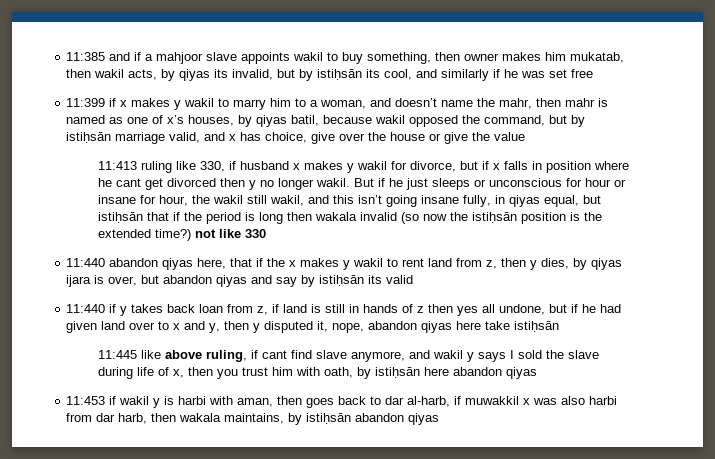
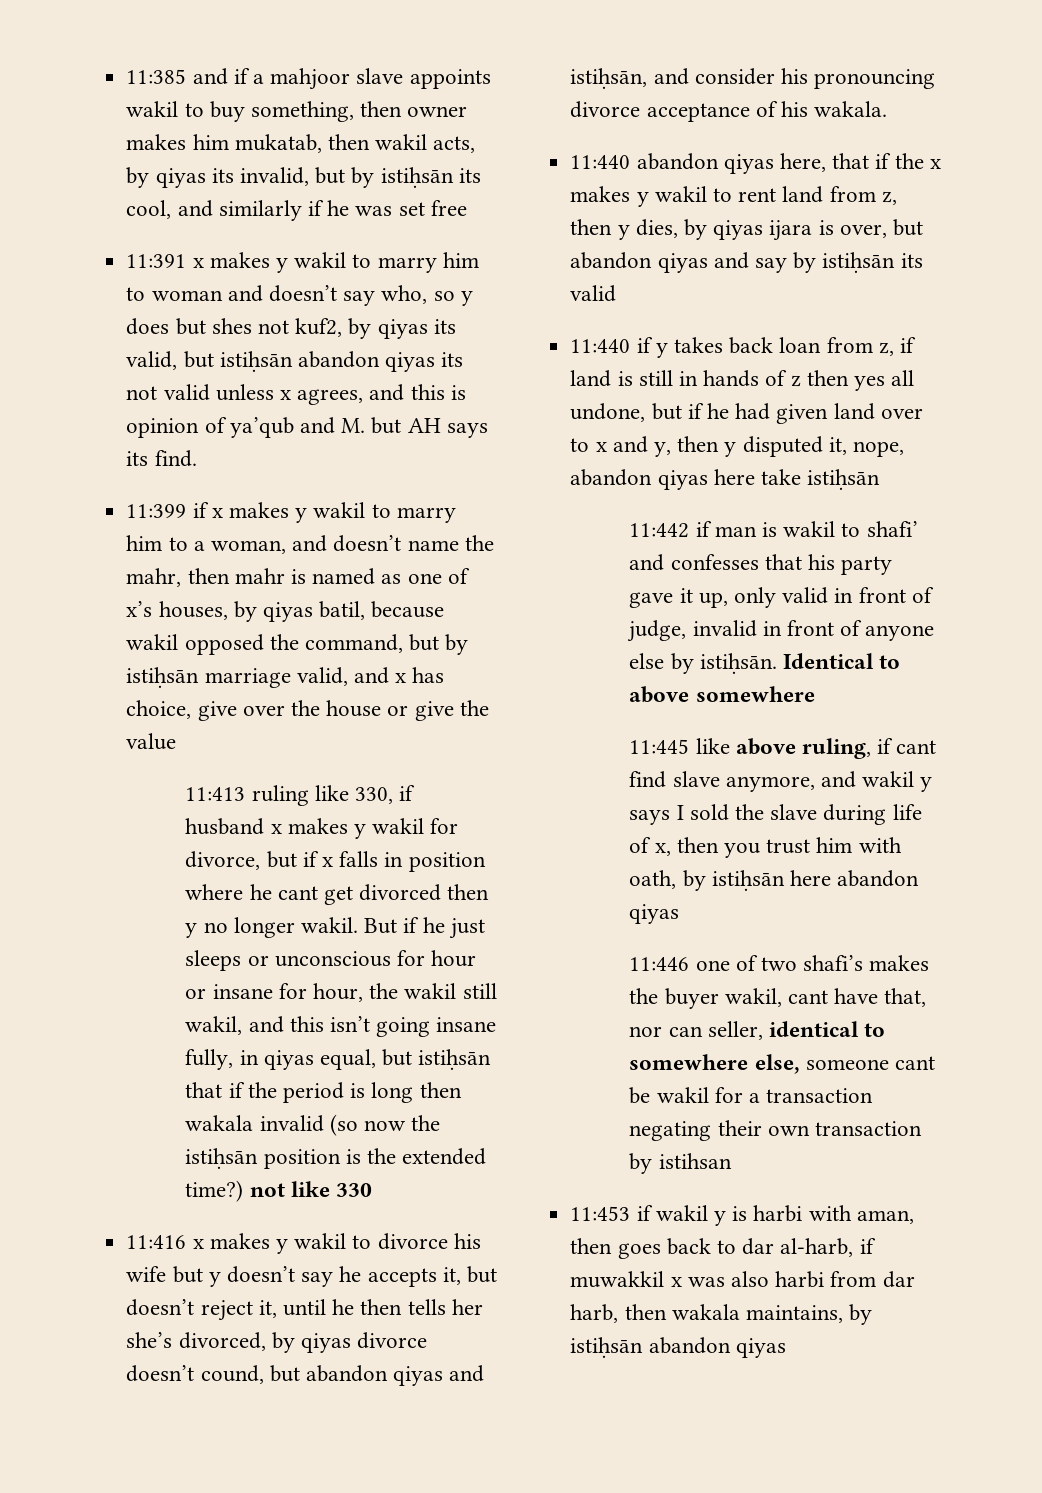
+ 11:391 x makes y wakil to marry him to woman and doesn’t say who, so y does but shes not kuf2, by qiyas its valid, but istiḥsān abandon qiyas its not valid unless x agrees, and this is opinion of ya’qub and M. but AH says its find.
+ 11:416 x makes y wakil to divorce his wife but y doesn’t say he accepts it, but doesn’t reject it, until he then tells her she’s divorced, by qiyas divorce doesn’t cound, but abandon qiyas and istiḥsān, and consider his pronouncing divorce acceptance of his wakala.
+ 11:442 if man is wakil to shafi’ and confesses that his party gave it up, only valid in front of judge, invalid in front of anyone else by istiḥsān. Identical to above somewhere
+ 11:446 one of two shafi’s makes the buyer wakil, cant have that, nor can seller, identical to somewhere else, someone cant be wakil for a transaction negating their own transaction by istihsan

